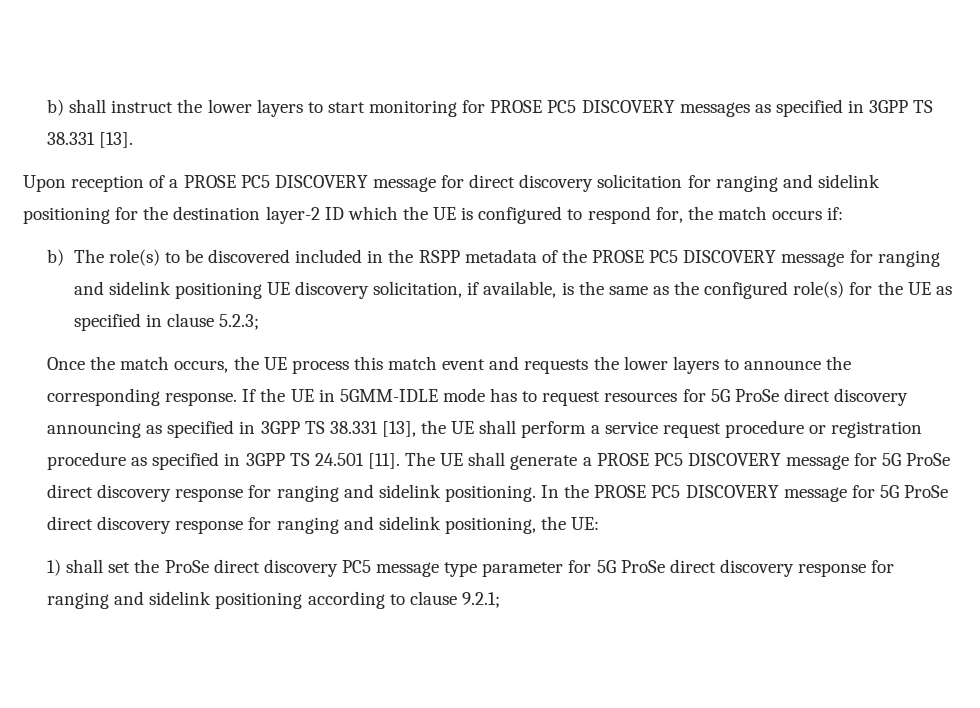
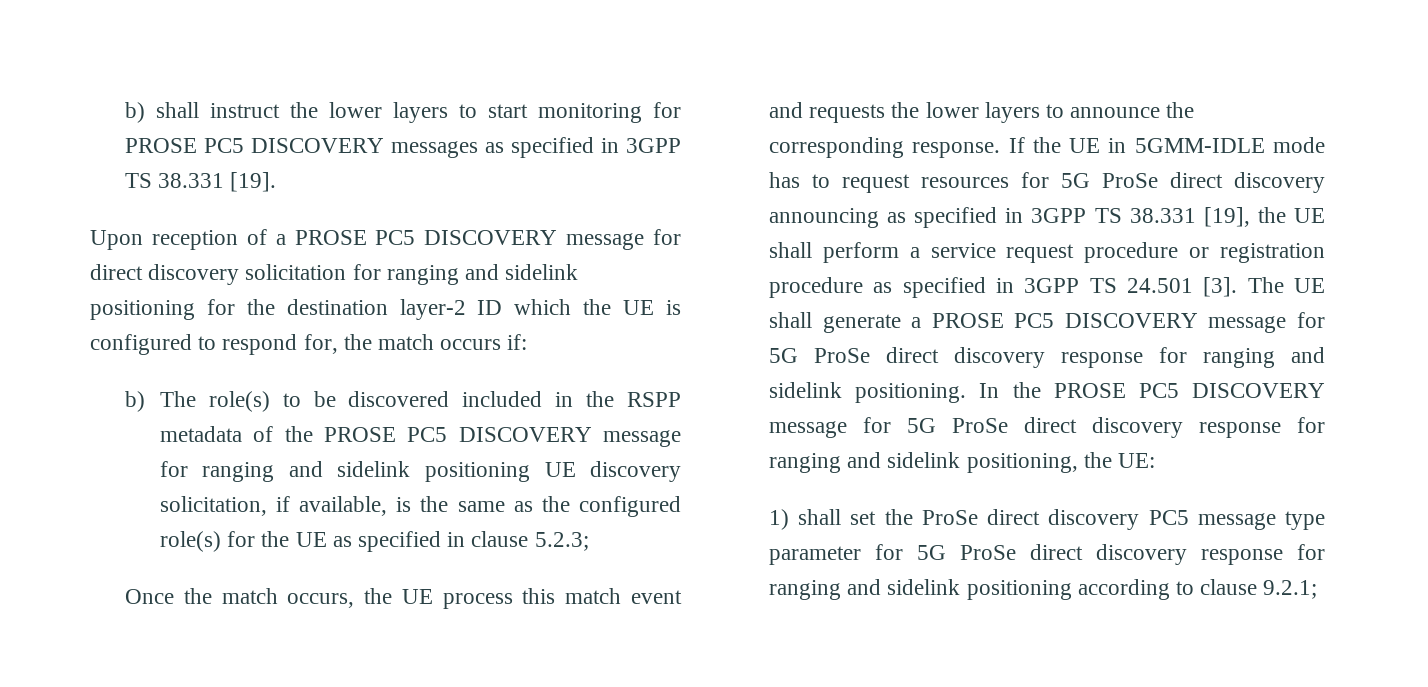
- b) shall instruct the lower layers to start monitoring for PROSE PC5 DISCOVERY messages as specified in 3GPP TS 38.331 [13].
+ b) shall instruct the lower layers to start monitoring for PROSE PC5 DISCOVERY messages as specified in 3GPP TS 38.331 [19].
- If the UE in 5GMM-IDLE mode has to request resources for 5G ProSe direct discovery announcing as specified in 3GPP TS 38.331 [13], the UE shall perform a service request procedure or registration procedure as specified in 3GPP TS 24.501 [11].
+ If the UE in 5GMM-IDLE mode has to request resources for 5G ProSe direct discovery announcing as specified in 3GPP TS 38.331 [19], the UE shall perform a service request procedure or registration procedure as specified in 3GPP TS 24.501 [3].

